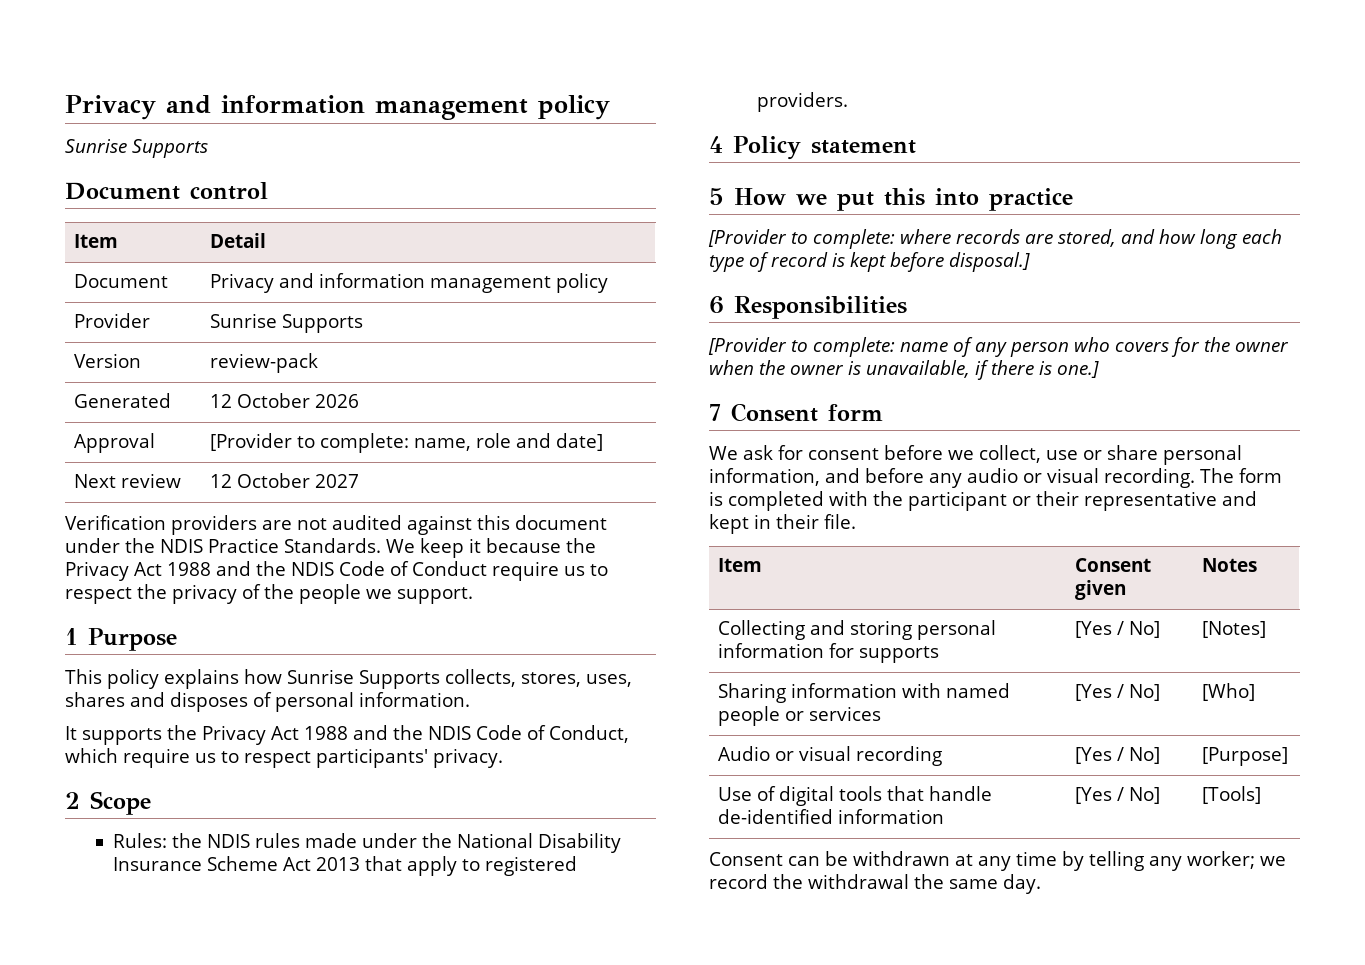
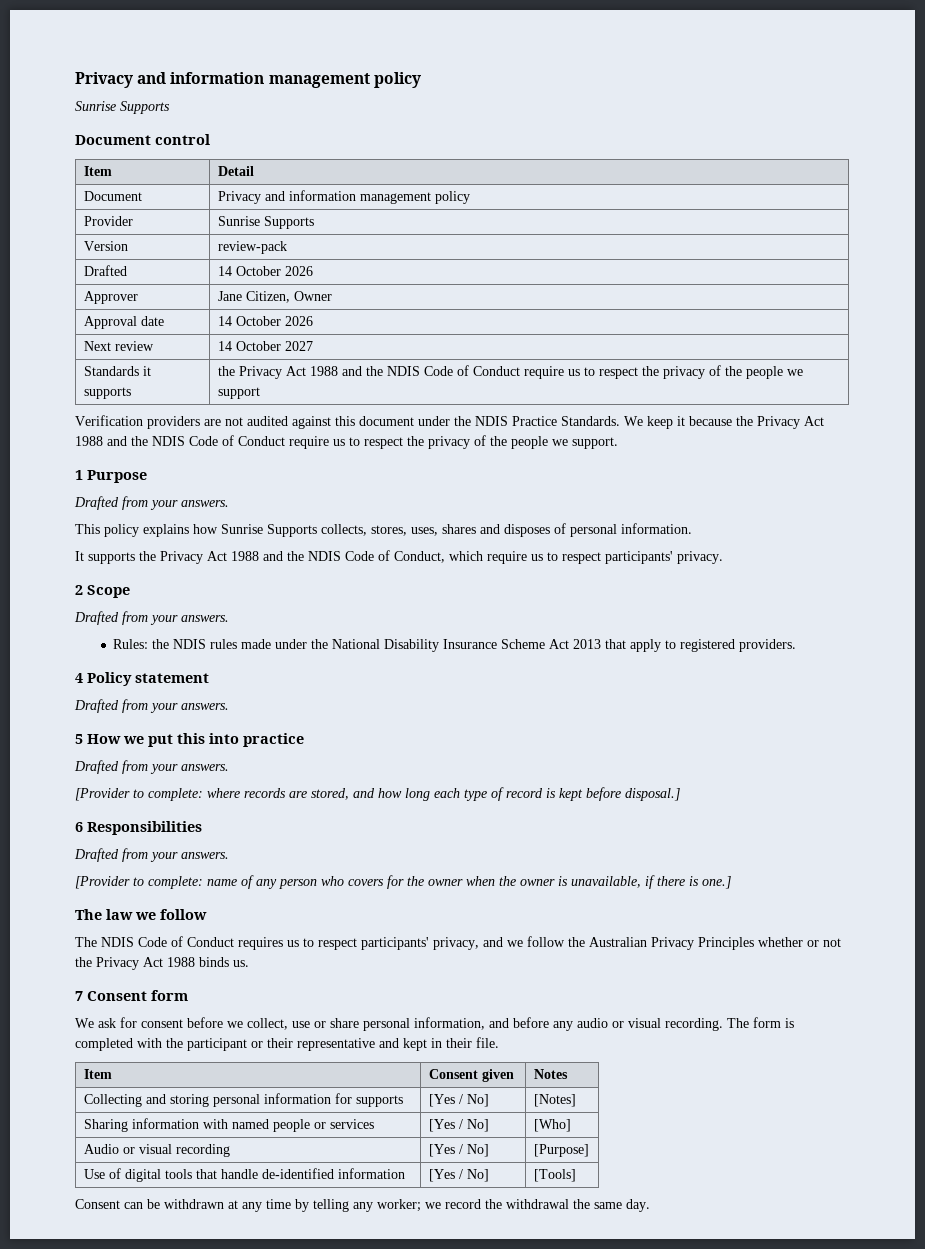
- Generated | 12 October 2026
- Approval | [Provider to complete: name, role and date]
+ Drafted | 14 October 2026
+ Approver | Jane Citizen, Owner
+ Approval date | 14 October 2026
- Next review | 12 October 2027
+ Next review | 14 October 2027
+ Standards it supports | the Privacy Act 1988 and the NDIS Code of Conduct require us to respect the privacy of the people we support
  1 Purpose
+ Drafted from your answers.
  2 Scope
+ Drafted from your answers.
  4 Policy statement
+ Drafted from your answers.
  5 How we put this into practice
+ Drafted from your answers.
  6 Responsibilities
+ Drafted from your answers.
+ The law we follow
+ The NDIS Code of Conduct requires us to respect participants' privacy, and we follow the Australian Privacy Principles whether or not the Privacy Act 1988 binds us.

